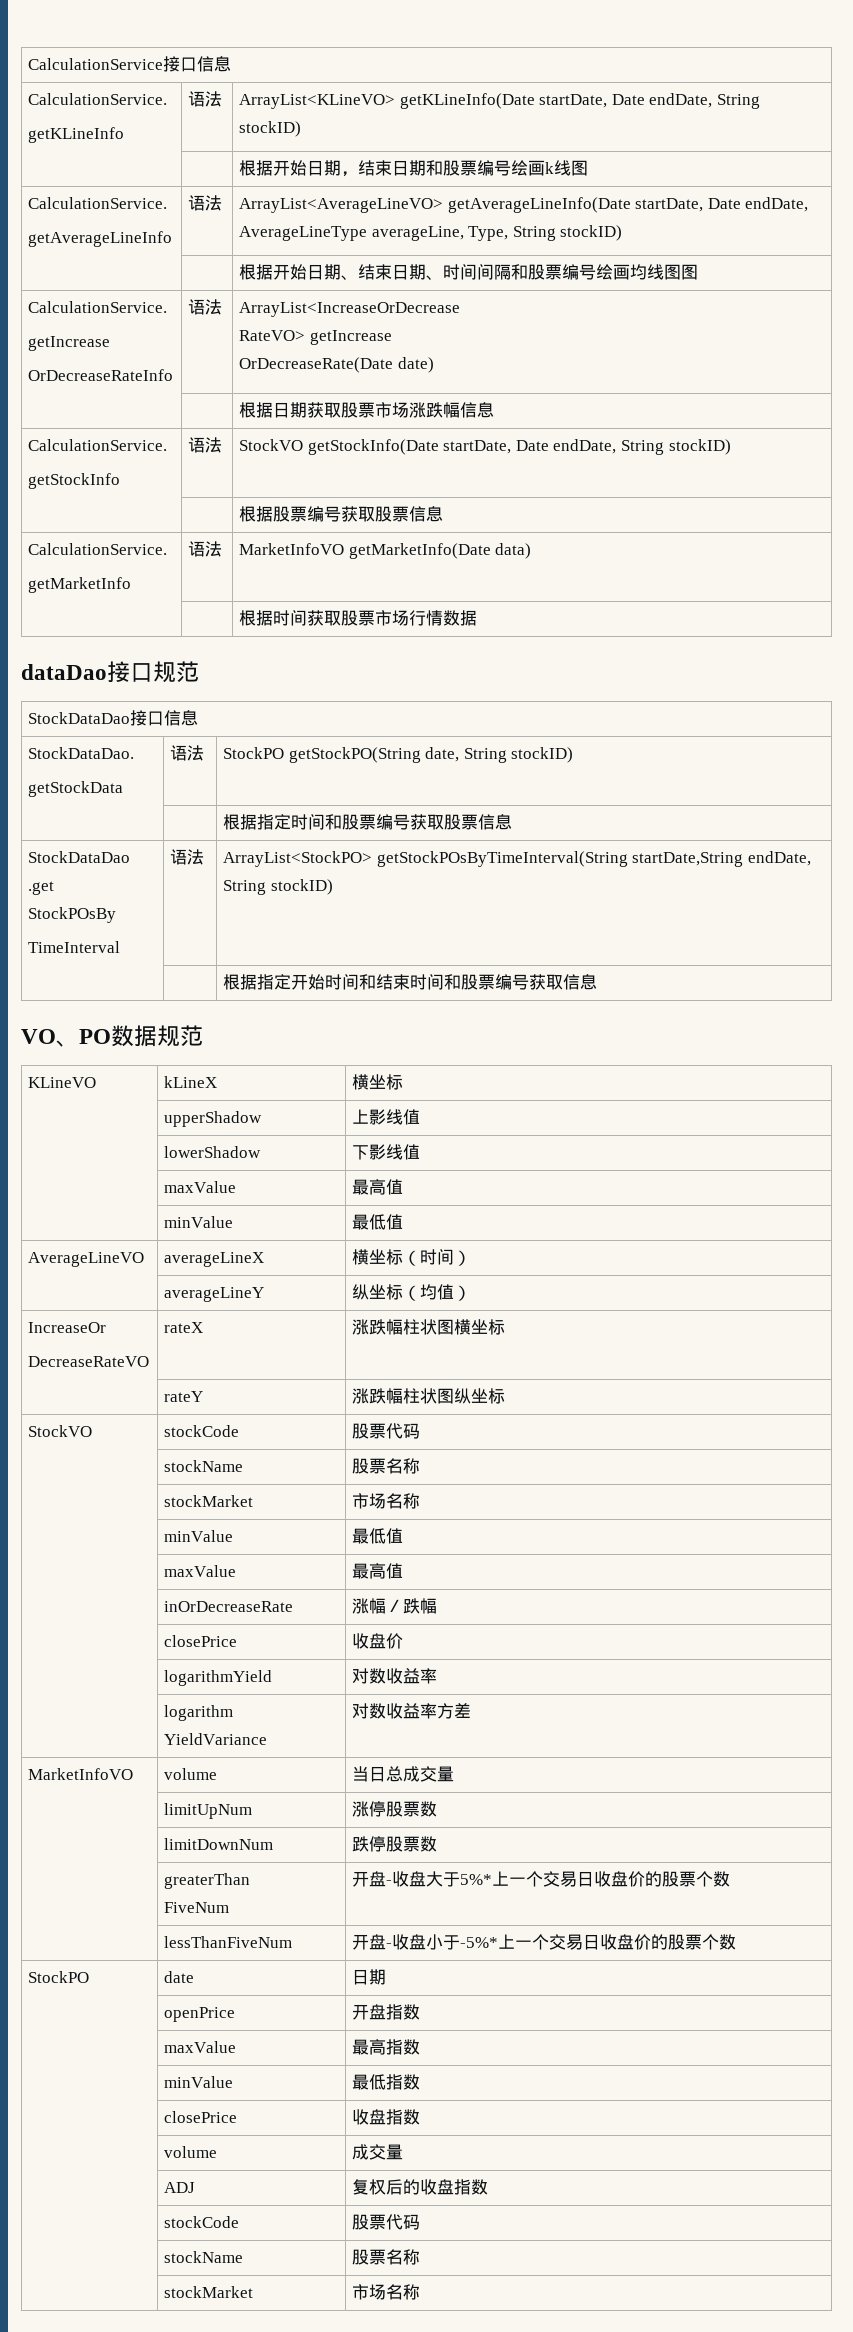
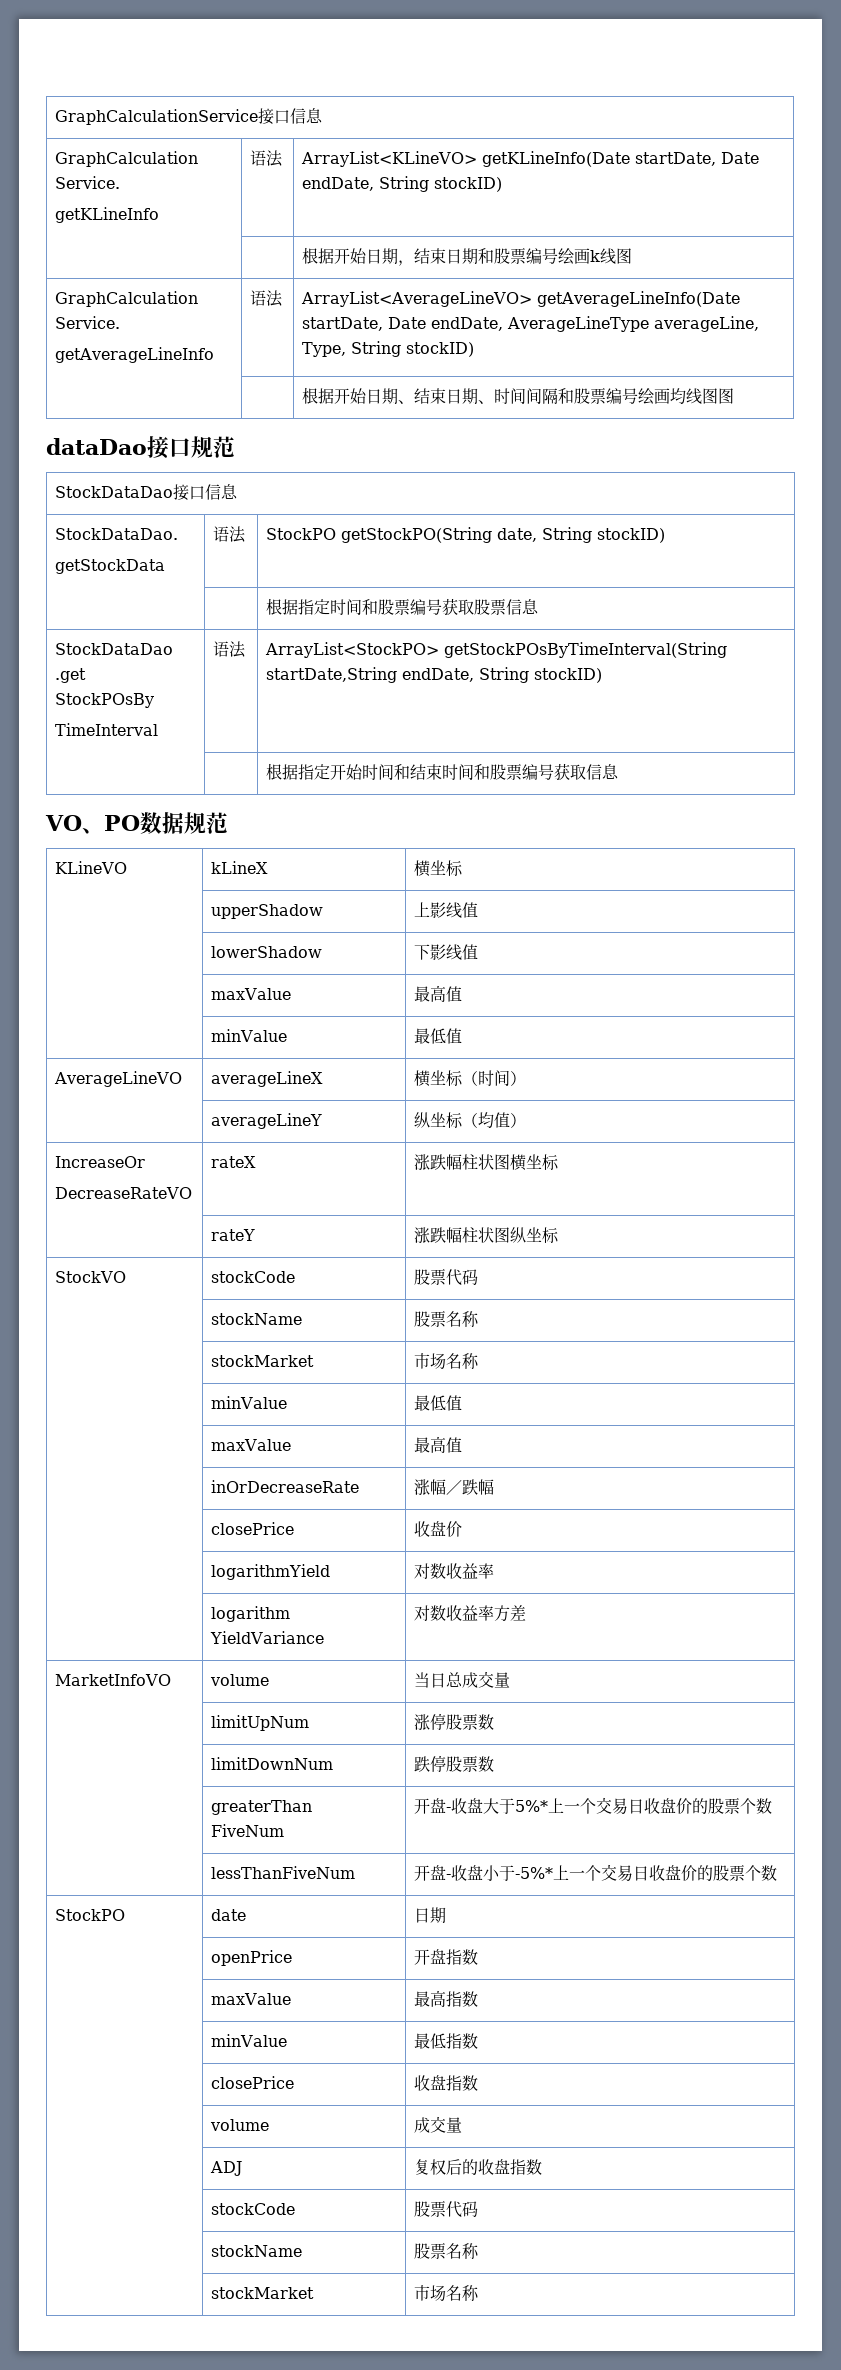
- CalculationService接口信息
- CalculationService.
+ GraphCalculationService接口信息
+ GraphCalculation Service.
  | | 根据开始日期，结束日期和股票编号绘画k线图
- CalculationService.
+ GraphCalculation Service.
  | | 根据开始日期、结束日期、时间间隔和股票编号绘画均线图图
- CalculationService.
- getIncrease
- OrDecreaseRateInfo | 语法 | ArrayList<IncreaseOrDecrease
- RateVO> getIncrease
- OrDecreaseRate(Date date)
- | | 根据日期获取股票市场涨跌幅信息
- CalculationService.
- getStockInfo | 语法 | StockVO getStockInfo(Date startDate, Date endDate, String stockID)
- | | 根据股票编号获取股票信息
- CalculationService.
- getMarketInfo | 语法 | MarketInfoVO getMarketInfo(Date data)
- | | 根据时间获取股票市场行情数据

